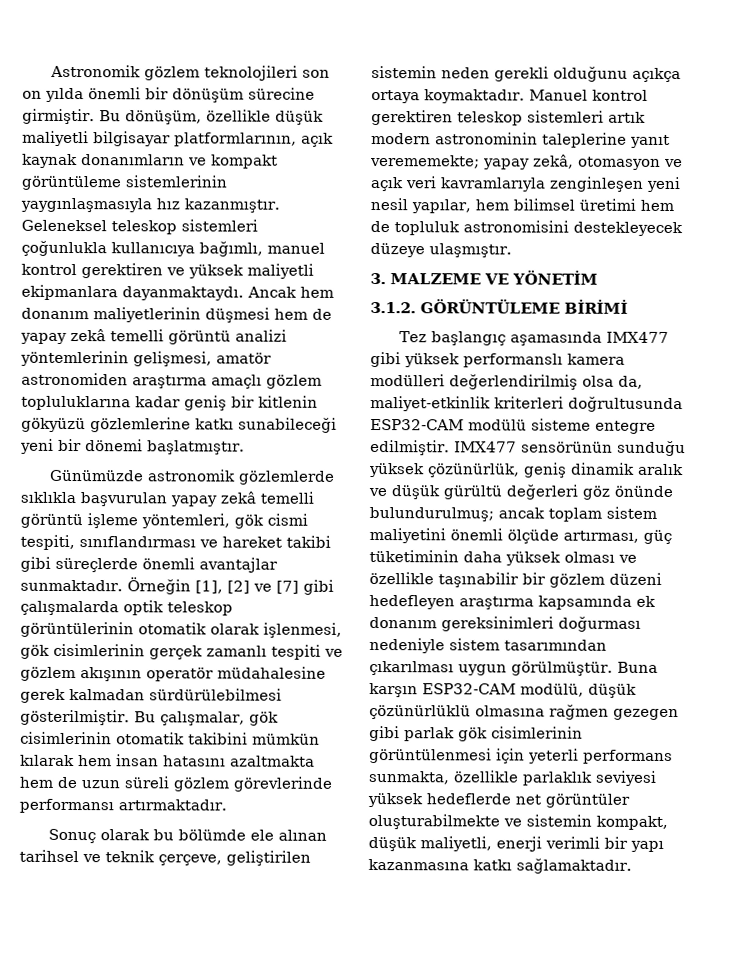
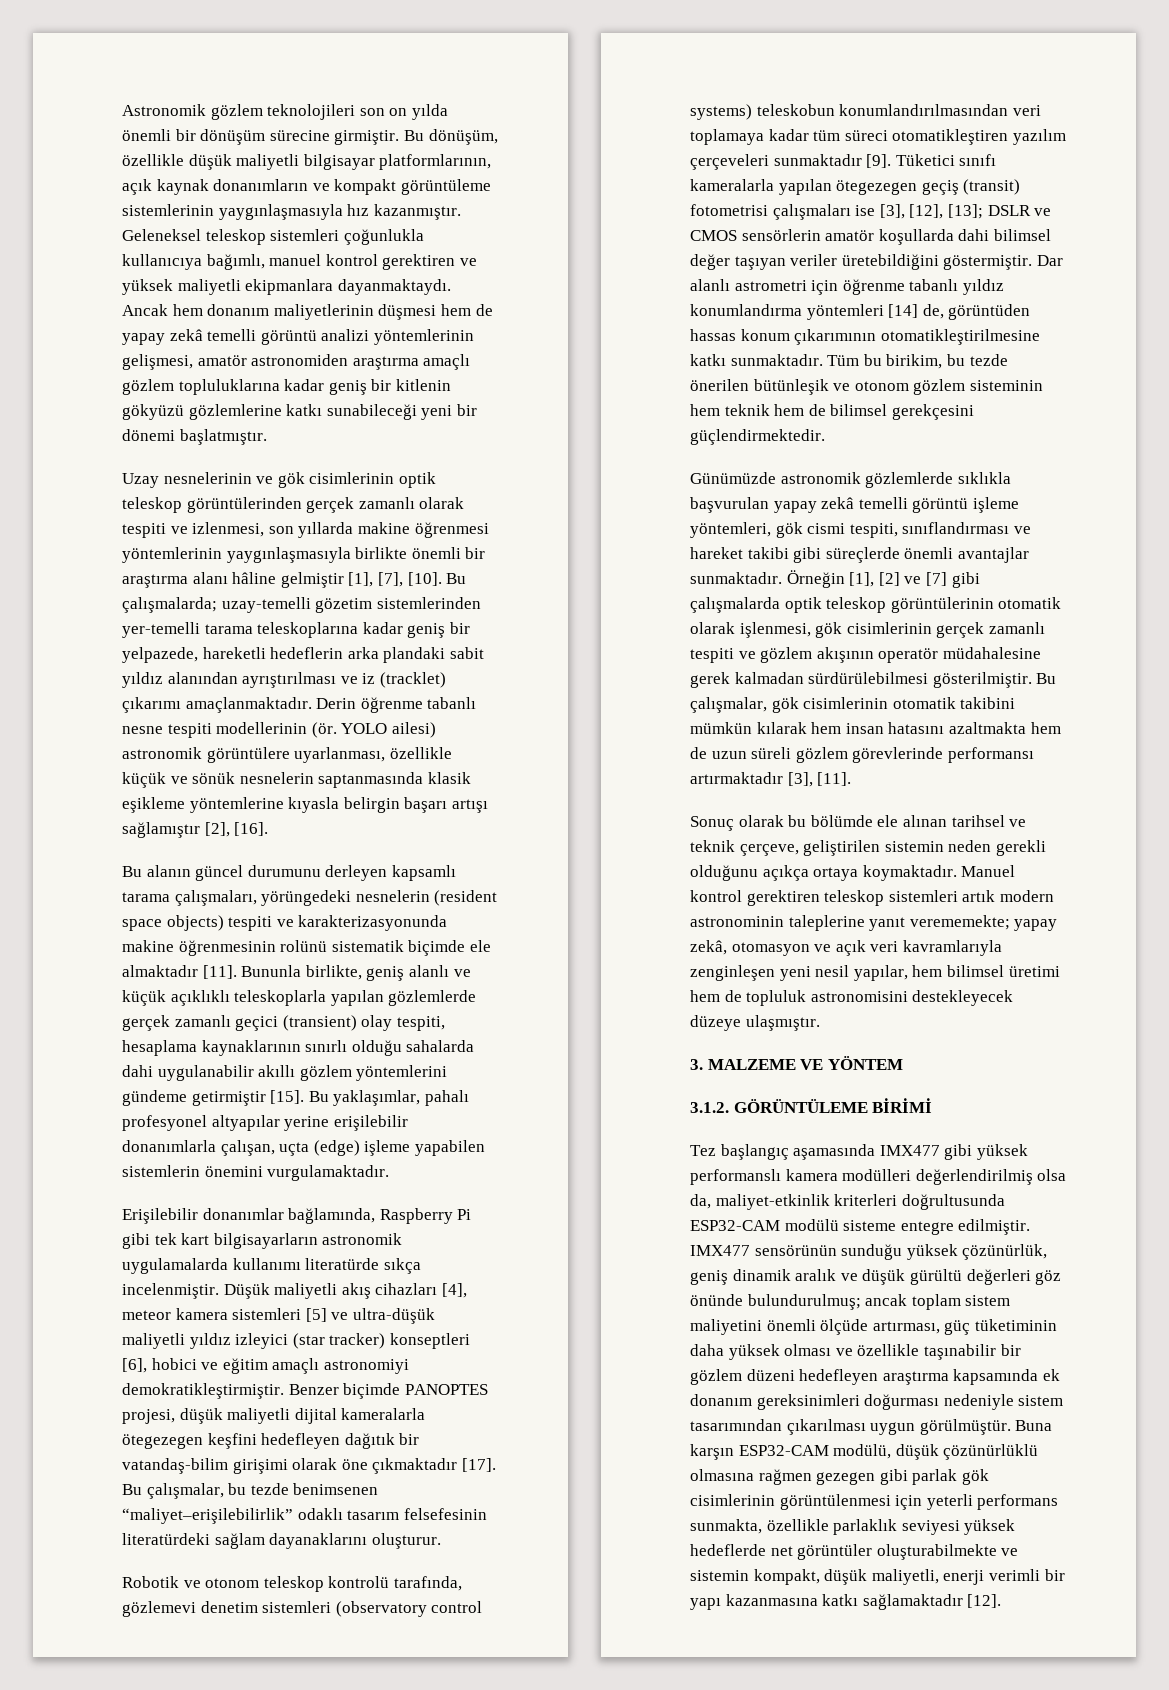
+ Uzay nesnelerinin ve gök cisimlerinin optik teleskop görüntülerinden gerçek zamanlı olarak tespiti ve izlenmesi, son yıllarda makine öğrenmesi yöntemlerinin yaygınlaşmasıyla birlikte önemli bir araştırma alanı hâline gelmiştir [1], [7], [10]. Bu çalışmalarda; uzay-temelli gözetim sistemlerinden yer-temelli tarama teleskoplarına kadar geniş bir yelpazede, hareketli hedeflerin arka plandaki sabit yıldız alanından ayrıştırılması ve iz (tracklet) çıkarımı amaçlanmaktadır. Derin öğrenme tabanlı nesne tespiti modellerinin (ör. YOLO ailesi) astronomik görüntülere uyarlanması, özellikle küçük ve sönük nesnelerin saptanmasında klasik eşikleme yöntemlerine kıyasla belirgin başarı artışı sağlamıştır [2], [16].
+ Bu alanın güncel durumunu derleyen kapsamlı tarama çalışmaları, yörüngedeki nesnelerin (resident space objects) tespiti ve karakterizasyonunda makine öğrenmesinin rolünü sistematik biçimde ele almaktadır [11]. Bununla birlikte, geniş alanlı ve küçük açıklıklı teleskoplarla yapılan gözlemlerde gerçek zamanlı geçici (transient) olay tespiti, hesaplama kaynaklarının sınırlı olduğu sahalarda dahi uygulanabilir akıllı gözlem yöntemlerini gündeme getirmiştir [15]. Bu yaklaşımlar, pahalı profesyonel altyapılar yerine erişilebilir donanımlarla çalışan, uçta (edge) işleme yapabilen sistemlerin önemini vurgulamaktadır.
+ Erişilebilir donanımlar bağlamında, Raspberry Pi gibi tek kart bilgisayarların astronomik uygulamalarda kullanımı literatürde sıkça incelenmiştir. Düşük maliyetli akış cihazları [4], meteor kamera sistemleri [5] ve ultra-düşük maliyetli yıldız izleyici (star tracker) konseptleri [6], hobici ve eğitim amaçlı astronomiyi demokratikleştirmiştir. Benzer biçimde PANOPTES projesi, düşük maliyetli dijital kameralarla ötegezegen keşfini hedefleyen dağıtık bir vatandaş-bilim girişimi olarak öne çıkmaktadır [17]. Bu çalışmalar, bu tezde benimsenen “maliyet–erişilebilirlik” odaklı tasarım felsefesinin literatürdeki sağlam dayanaklarını oluşturur.
+ Robotik ve otonom teleskop kontrolü tarafında, gözlemevi denetim sistemleri (observatory control systems) teleskobun konumlandırılmasından veri toplamaya kadar tüm süreci otomatikleştiren yazılım çerçeveleri sunmaktadır [9]. Tüketici sınıfı kameralarla yapılan ötegezegen geçiş (transit) fotometrisi çalışmaları ise [3], [12], [13]; DSLR ve CMOS sensörlerin amatör koşullarda dahi bilimsel değer taşıyan veriler üretebildiğini göstermiştir. Dar alanlı astrometri için öğrenme tabanlı yıldız konumlandırma yöntemleri [14] de, görüntüden hassas konum çıkarımının otomatikleştirilmesine katkı sunmaktadır. Tüm bu birikim, bu tezde önerilen bütünleşik ve otonom gözlem sisteminin hem teknik hem de bilimsel gerekçesini güçlendirmektedir.
- Bu çalışmalar, gök cisimlerinin otomatik takibini mümkün kılarak hem insan hatasını azaltmakta hem de uzun süreli gözlem görevlerinde performansı artırmaktadır.
+ Bu çalışmalar, gök cisimlerinin otomatik takibini mümkün kılarak hem insan hatasını azaltmakta hem de uzun süreli gözlem görevlerinde performansı artırmaktadır [3], [11].
- 3. MALZEME VE YÖNETİM
+ 3. MALZEME VE YÖNTEM
- Buna karşın ESP32-CAM modülü, düşük çözünürlüklü olmasına rağmen gezegen gibi parlak gök cisimlerinin görüntülenmesi için yeterli performans sunmakta, özellikle parlaklık seviyesi yüksek hedeflerde net görüntüler oluşturabilmekte ve sistemin kompakt, düşük maliyetli, enerji verimli bir yapı kazanmasına katkı sağlamaktadır.
+ Buna karşın ESP32-CAM modülü, düşük çözünürlüklü olmasına rağmen gezegen gibi parlak gök cisimlerinin görüntülenmesi için yeterli performans sunmakta, özellikle parlaklık seviyesi yüksek hedeflerde net görüntüler oluşturabilmekte ve sistemin kompakt, düşük maliyetli, enerji verimli bir yapı kazanmasına katkı sağlamaktadır [12].

